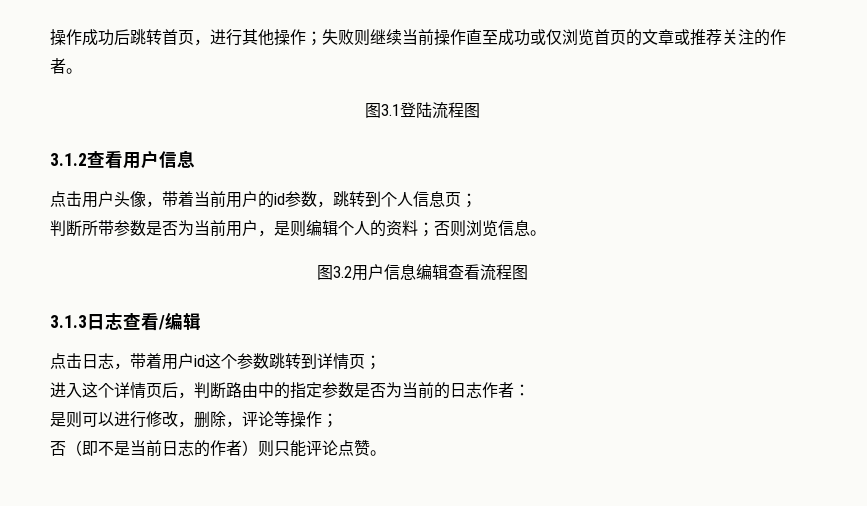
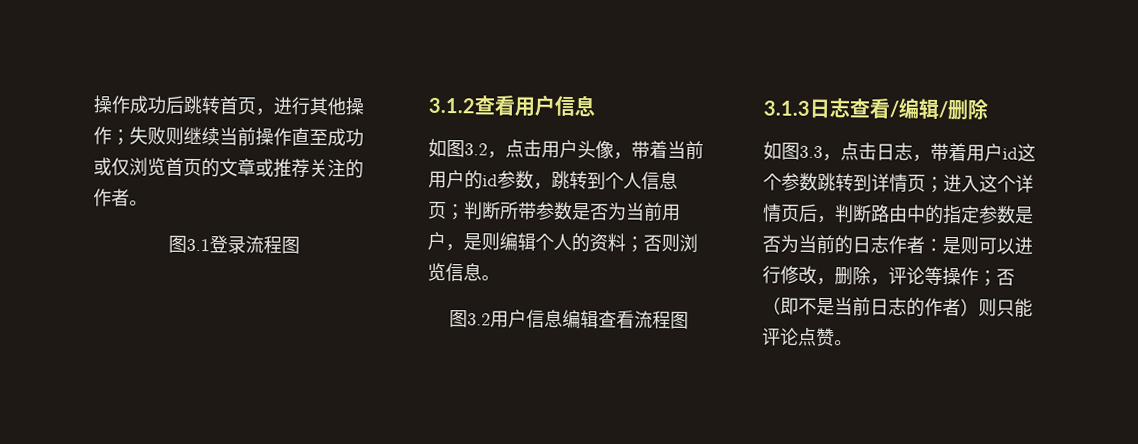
- 图3.1登陆流程图
+ 图3.1登录流程图
- 点击用户头像，带着当前用户的id参数，跳转到个人信息页；
- 判断所带参数是否为当前用户，是则编辑个人的资料；否则浏览信息。
+ 如图3.2，点击用户头像，带着当前用户的id参数，跳转到个人信息页；判断所带参数是否为当前用户，是则编辑个人的资料；否则浏览信息。
- 3.1.3日志查看/编辑
- 点击日志，带着用户id这个参数跳转到详情页；
- 进入这个详情页后，判断路由中的指定参数是否为当前的日志作者：
- 是则可以进行修改，删除，评论等操作；
- 否（即不是当前日志的作者）则只能评论点赞。
+ 3.1.3日志查看/编辑/删除
+ 如图3.3，点击日志，带着用户id这个参数跳转到详情页；进入这个详情页后，判断路由中的指定参数是否为当前的日志作者：是则可以进行修改，删除，评论等操作；否（即不是当前日志的作者）则只能评论点赞。

